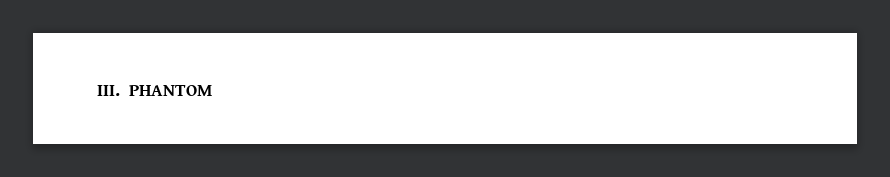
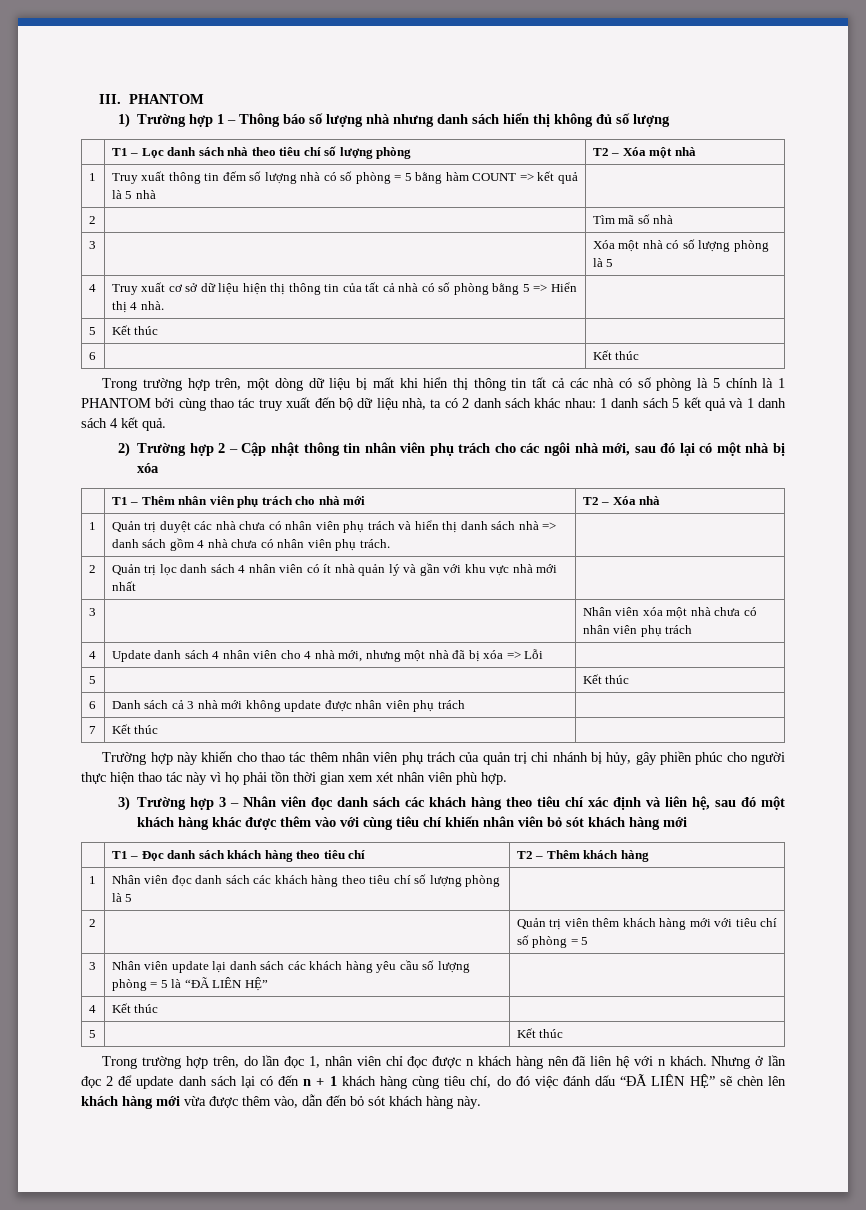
+ 1) Trường hợp 1 – Thông báo số lượng nhà nhưng danh sách hiển thị không đủ số lượng
+ | T1 – Lọc danh sách nhà theo tiêu chí số lượng phòng | T2 – Xóa một nhà
+ 1 | Truy xuất thông tin đếm số lượng nhà có số phòng = 5 bằng hàm COUNT => kết quả là 5 nhà |
+ 2 | | Tìm mã số nhà
+ 3 | | Xóa một nhà có số lượng phòng là 5
+ 4 | Truy xuất cơ sở dữ liệu hiện thị thông tin của tất cả nhà có số phòng bằng 5 => Hiển thị 4 nhà. |
+ 5 | Kết thúc |
+ 6 | | Kết thúc
+ Trong trường hợp trên, một dòng dữ liệu bị mất khi hiển thị thông tin tất cả các nhà có số phòng là 5 chính là 1 PHANTOM bởi cùng thao tác truy xuất đến bộ dữ liệu nhà, ta có 2 danh sách khác nhau: 1 danh sách 5 kết quả và 1 danh sách 4 kết quả.
+ 2) Trường hợp 2 – Cập nhật thông tin nhân viên phụ trách cho các ngôi nhà mới, sau đó lại có một nhà bị xóa
+ | T1 – Thêm nhân viên phụ trách cho nhà mới | T2 – Xóa nhà
+ 1 | Quản trị duyệt các nhà chưa có nhân viên phụ trách và hiển thị danh sách nhà => danh sách gồm 4 nhà chưa có nhân viên phụ trách. |
+ 2 | Quản trị lọc danh sách 4 nhân viên có ít nhà quản lý và gần với khu vực nhà mới nhất |
+ 3 | | Nhân viên xóa một nhà chưa có nhân viên phụ trách
+ 4 | Update danh sách 4 nhân viên cho 4 nhà mới, nhưng một nhà đã bị xóa => Lỗi |
+ 5 | | Kết thúc
+ 6 | Danh sách cả 3 nhà mới không update được nhân viên phụ trách |
+ 7 | Kết thúc |
+ Trường hợp này khiến cho thao tác thêm nhân viên phụ trách của quản trị chi nhánh bị hủy, gây phiền phúc cho người thực hiện thao tác này vì họ phải tồn thời gian xem xét nhân viên phù hợp.
+ 3) Trường hợp 3 – Nhân viên đọc danh sách các khách hàng theo tiêu chí xác định và liên hệ, sau đó một khách hàng khác được thêm vào với cùng tiêu chí khiến nhân viên bỏ sót khách hàng mới
+ | T1 – Đọc danh sách khách hàng theo tiêu chí | T2 – Thêm khách hàng
+ 1 | Nhân viên đọc danh sách các khách hàng theo tiêu chí số lượng phòng là 5 |
+ 2 | | Quản trị viên thêm khách hàng mới với tiêu chí số phòng = 5
+ 3 | Nhân viên update lại danh sách các khách hàng yêu cầu số lượng phòng = 5 là “ĐÃ LIÊN HỆ” |
+ 4 | Kết thúc |
+ 5 | | Kết thúc
+ Trong trường hợp trên, do lần đọc 1, nhân viên chỉ đọc được n khách hàng nên đã liên hệ với n khách. Nhưng ở lần đọc 2 để update danh sách lại có đến n + 1 khách hàng cùng tiêu chí, do đó việc đánh dấu “ĐÃ LIÊN HỆ” sẽ chèn lên khách hàng mới vừa được thêm vào, dẫn đến bỏ sót khách hàng này.

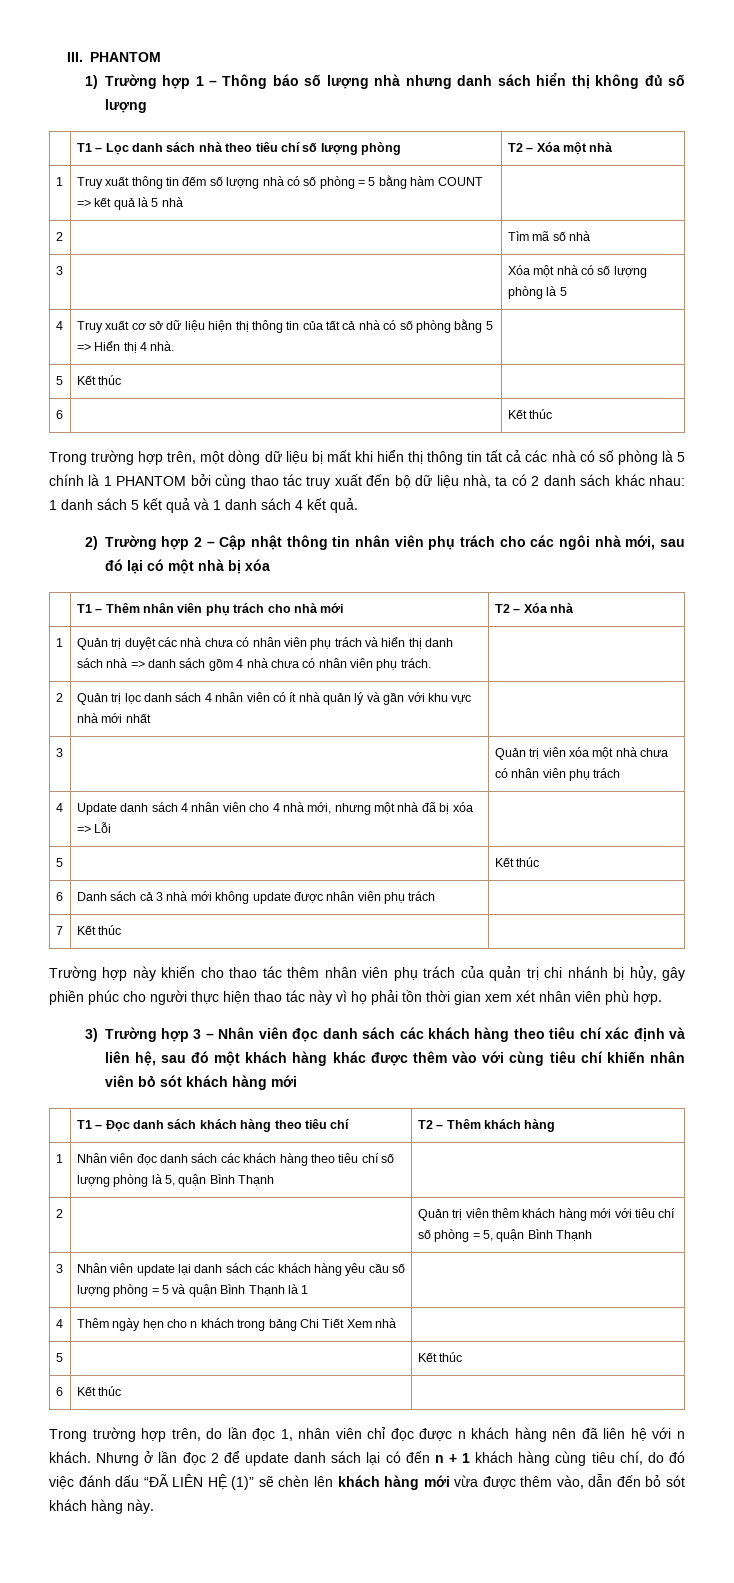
- 3 | | Nhân viên xóa một nhà chưa có nhân viên phụ trách
+ 3 | | Quản trị viên xóa một nhà chưa có nhân viên phụ trách
- 1 | Nhân viên đọc danh sách các khách hàng theo tiêu chí số lượng phòng là 5 |
+ 1 | Nhân viên đọc danh sách các khách hàng theo tiêu chí số lượng phòng là 5, quận Bình Thạnh |
- 2 | | Quản trị viên thêm khách hàng mới với tiêu chí số phòng = 5
+ 2 | | Quản trị viên thêm khách hàng mới với tiêu chí số phòng = 5, quận Bình Thạnh
- 3 | Nhân viên update lại danh sách các khách hàng yêu cầu số lượng phòng = 5 là “ĐÃ LIÊN HỆ” |
- 4 | Kết thúc |
+ 3 | Nhân viên update lại danh sách các khách hàng yêu cầu số lượng phòng = 5 và quận Bình Thạnh là 1 |
+ 4 | Thêm ngày hẹn cho n khách trong bảng Chi Tiết Xem nhà |
  5 | | Kết thúc
+ 6 | Kết thúc |
- Nhưng ở lần đọc 2 để update danh sách lại có đến n + 1 khách hàng cùng tiêu chí, do đó việc đánh dấu “ĐÃ LIÊN HỆ” sẽ chèn lên khách hàng mới vừa được thêm vào, dẫn đến bỏ sót khách hàng này.
+ Nhưng ở lần đọc 2 để update danh sách lại có đến n + 1 khách hàng cùng tiêu chí, do đó việc đánh dấu “ĐÃ LIÊN HỆ (1)” sẽ chèn lên khách hàng mới vừa được thêm vào, dẫn đến bỏ sót khách hàng này.

